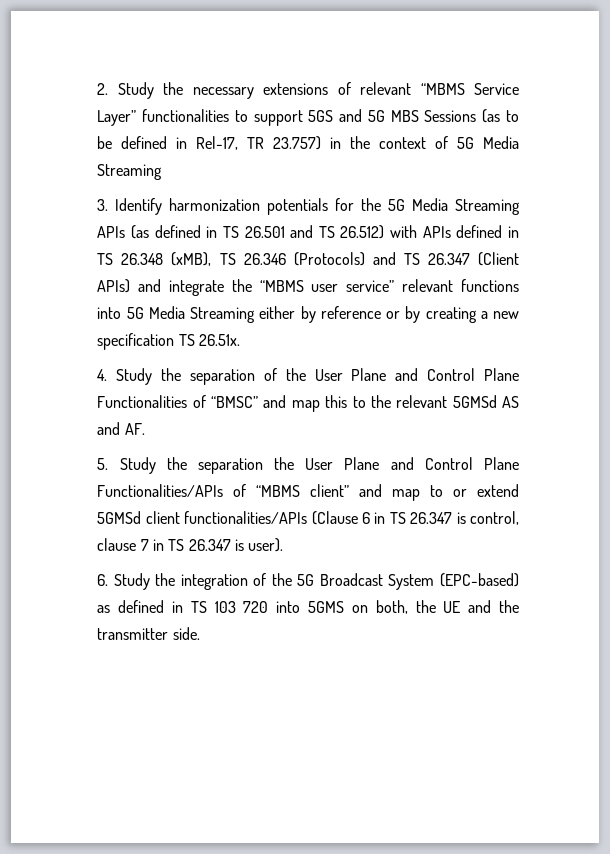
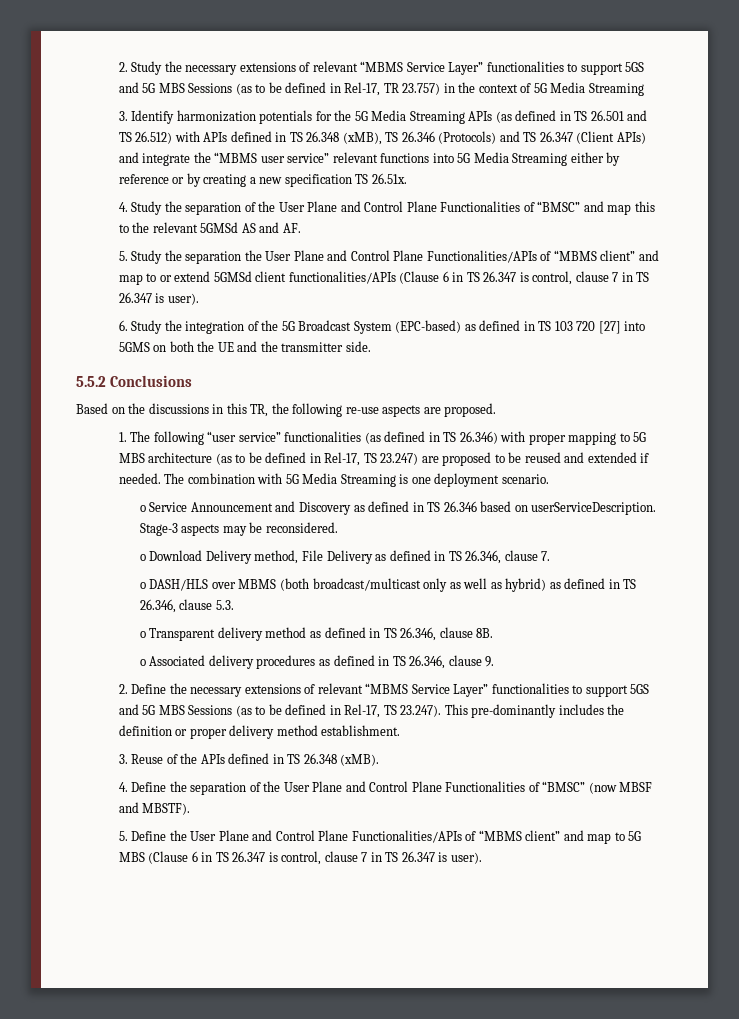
- 6. Study the integration of the 5G Broadcast System (EPC-based) as defined in TS 103 720 into 5GMS on both, the UE and the transmitter side.
+ 6. Study the integration of the 5G Broadcast System (EPC-based) as defined in TS 103 720 [27] into 5GMS on both the UE and the transmitter side.
+ 5.5.2 Conclusions
+ Based on the discussions in this TR, the following re-use aspects are proposed.
+ 1. The following “user service” functionalities (as defined in TS 26.346) with proper mapping to 5G MBS architecture (as to be defined in Rel-17, TS 23.247) are proposed to be reused and extended if needed. The combination with 5G Media Streaming is one deployment scenario.
+ o Service Announcement and Discovery as defined in TS 26.346 based on userServiceDescription. Stage-3 aspects may be reconsidered.
+ o Download Delivery method, File Delivery as defined in TS 26.346, clause 7.
+ o DASH/HLS over MBMS (both broadcast/multicast only as well as hybrid) as defined in TS 26.346, clause 5.3.
+ o Transparent delivery method as defined in TS 26.346, clause 8B.
+ o Associated delivery procedures as defined in TS 26.346, clause 9.
+ 2. Define the necessary extensions of relevant “MBMS Service Layer” functionalities to support 5GS and 5G MBS Sessions (as to be defined in Rel-17, TS 23.247). This pre-dominantly includes the definition or proper delivery method establishment.
+ 3. Reuse of the APIs defined in TS 26.348 (xMB).
+ 4. Define the separation of the User Plane and Control Plane Functionalities of “BMSC” (now MBSF and MBSTF).
+ 5. Define the User Plane and Control Plane Functionalities/APIs of “MBMS client” and map to 5G MBS (Clause 6 in TS 26.347 is control, clause 7 in TS 26.347 is user).

